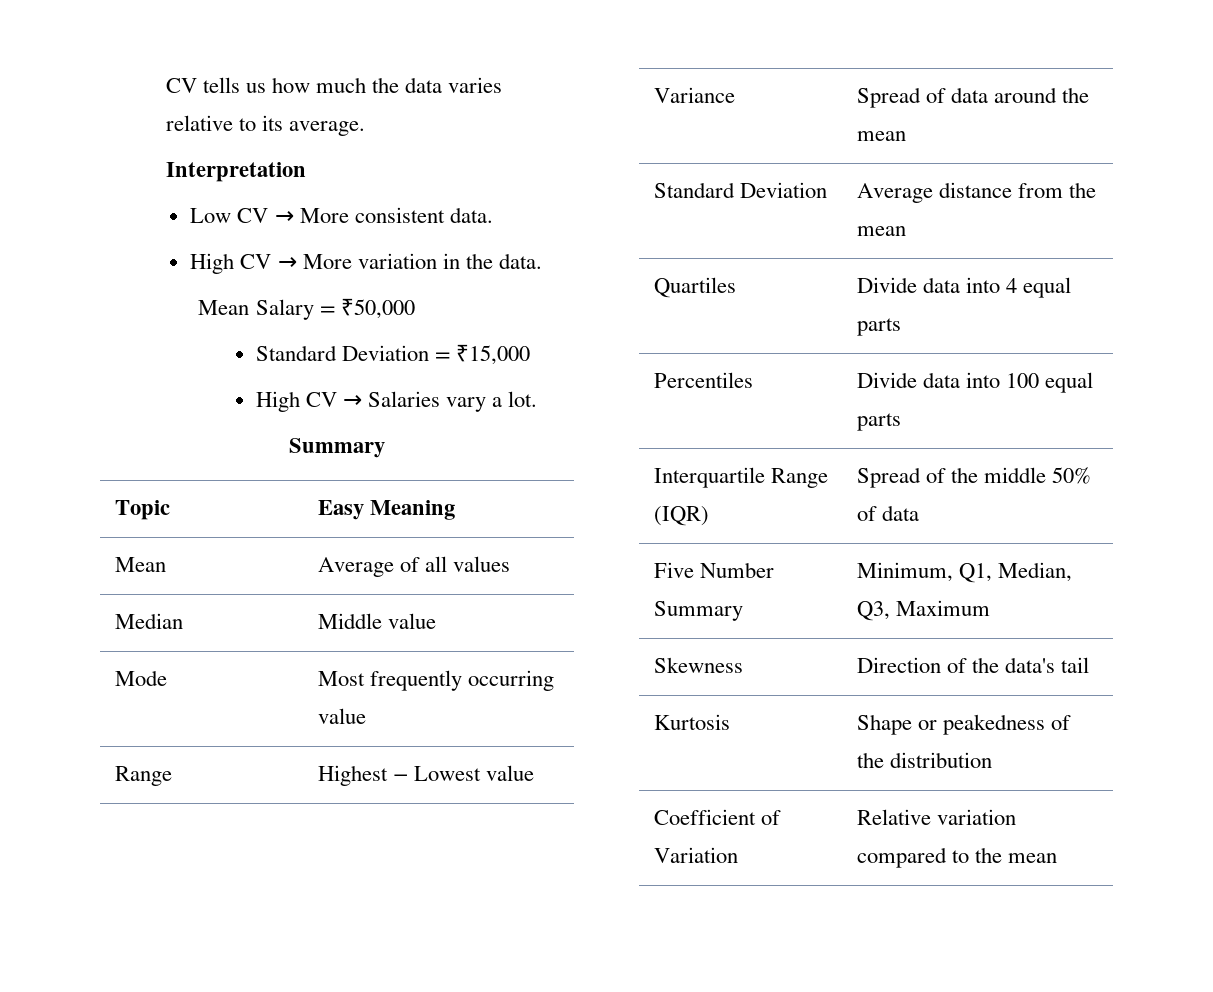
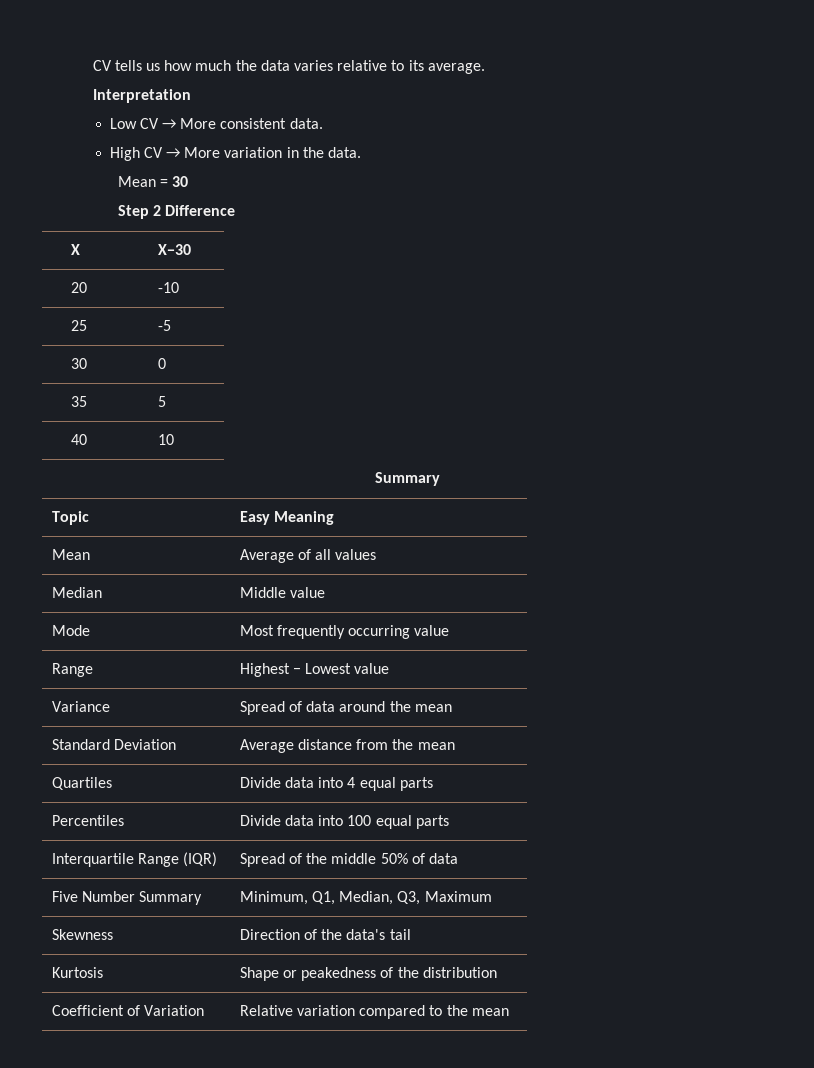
- Mean Salary = ₹50,000
- Standard Deviation = ₹15,000
- High CV → Salaries vary a lot.
+ Mean = 30
+ Step 2 Difference
+ X | X−30
+ 20 | -10
+ 25 | -5
+ 30 | 0
+ 35 | 5
+ 40 | 10

